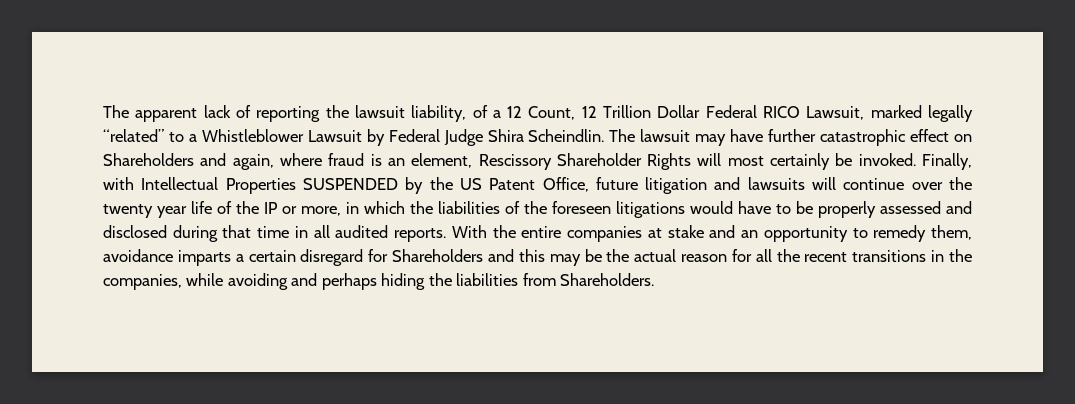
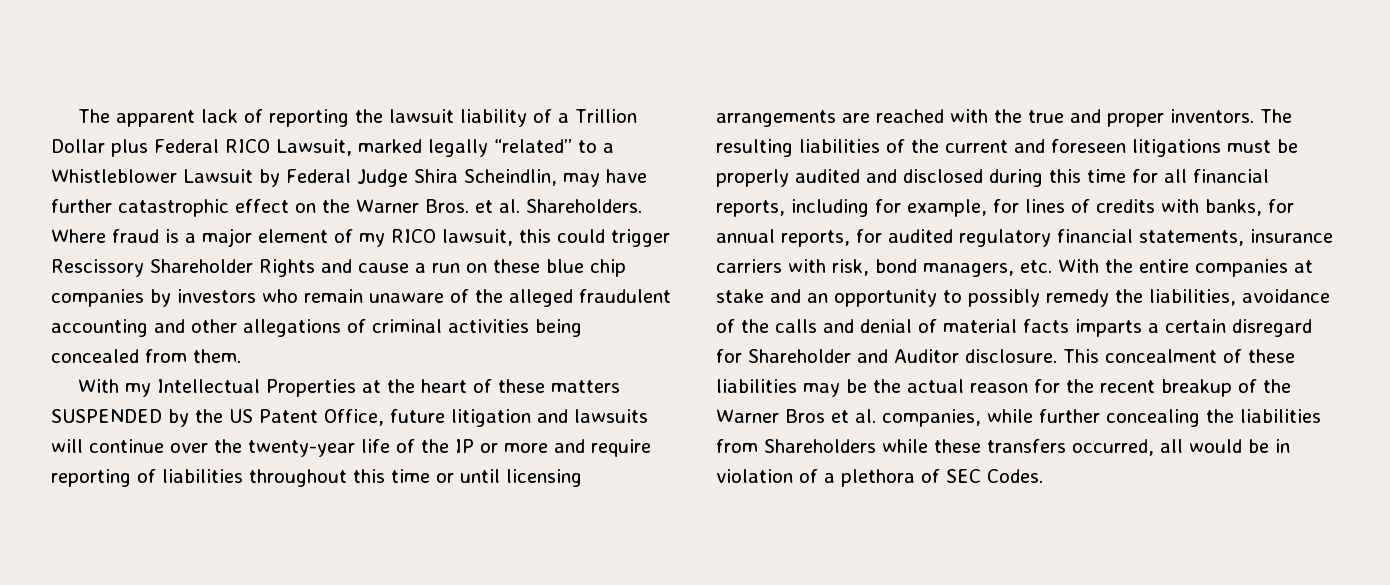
- The apparent lack of reporting the lawsuit liability, of a 12 Count, 12 Trillion Dollar Federal RICO Lawsuit, marked legally “related” to a Whistleblower Lawsuit by Federal Judge Shira Scheindlin. The lawsuit may have further catastrophic effect on Shareholders and again, where fraud is an element, Rescissory Shareholder Rights will most certainly be invoked. Finally, with Intellectual Properties SUSPENDED by the US Patent Office, future litigation and lawsuits will continue over the twenty year life of the IP or more, in which the liabilities of the foreseen litigations would have to be properly assessed and disclosed during that time in all audited reports. With the entire companies at stake and an opportunity to remedy them, avoidance imparts a certain disregard for Shareholders and this may be the actual reason for all the recent transitions in the companies, while avoiding and perhaps hiding the liabilities from Shareholders.
+ The apparent lack of reporting the lawsuit liability of a Trillion Dollar plus Federal RICO Lawsuit, marked legally “related” to a Whistleblower Lawsuit by Federal Judge Shira Scheindlin, may have further catastrophic effect on the Warner Bros. et al. Shareholders. Where fraud is a major element of my RICO lawsuit, this could trigger Rescissory Shareholder Rights and cause a run on these blue chip companies by investors who remain unaware of the alleged fraudulent accounting and other allegations of criminal activities being concealed from them.
+ With my Intellectual Properties at the heart of these matters SUSPENDED by the US Patent Office, future litigation and lawsuits will continue over the twenty-year life of the IP or more and require reporting of liabilities throughout this time or until licensing arrangements are reached with the true and proper inventors. The resulting liabilities of the current and foreseen litigations must be properly audited and disclosed during this time for all financial reports, including for example, for lines of credits with banks, for annual reports, for audited regulatory financial statements, insurance carriers with risk, bond managers, etc. With the entire companies at stake and an opportunity to possibly remedy the liabilities, avoidance of the calls and denial of material facts imparts a certain disregard for Shareholder and Auditor disclosure. This concealment of these liabilities may be the actual reason for the recent breakup of the Warner Bros et al. companies, while further concealing the liabilities from Shareholders while these transfers occurred, all would be in violation of a plethora of SEC Codes.

